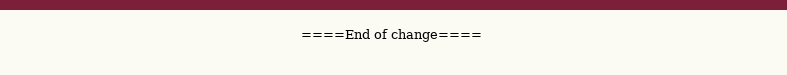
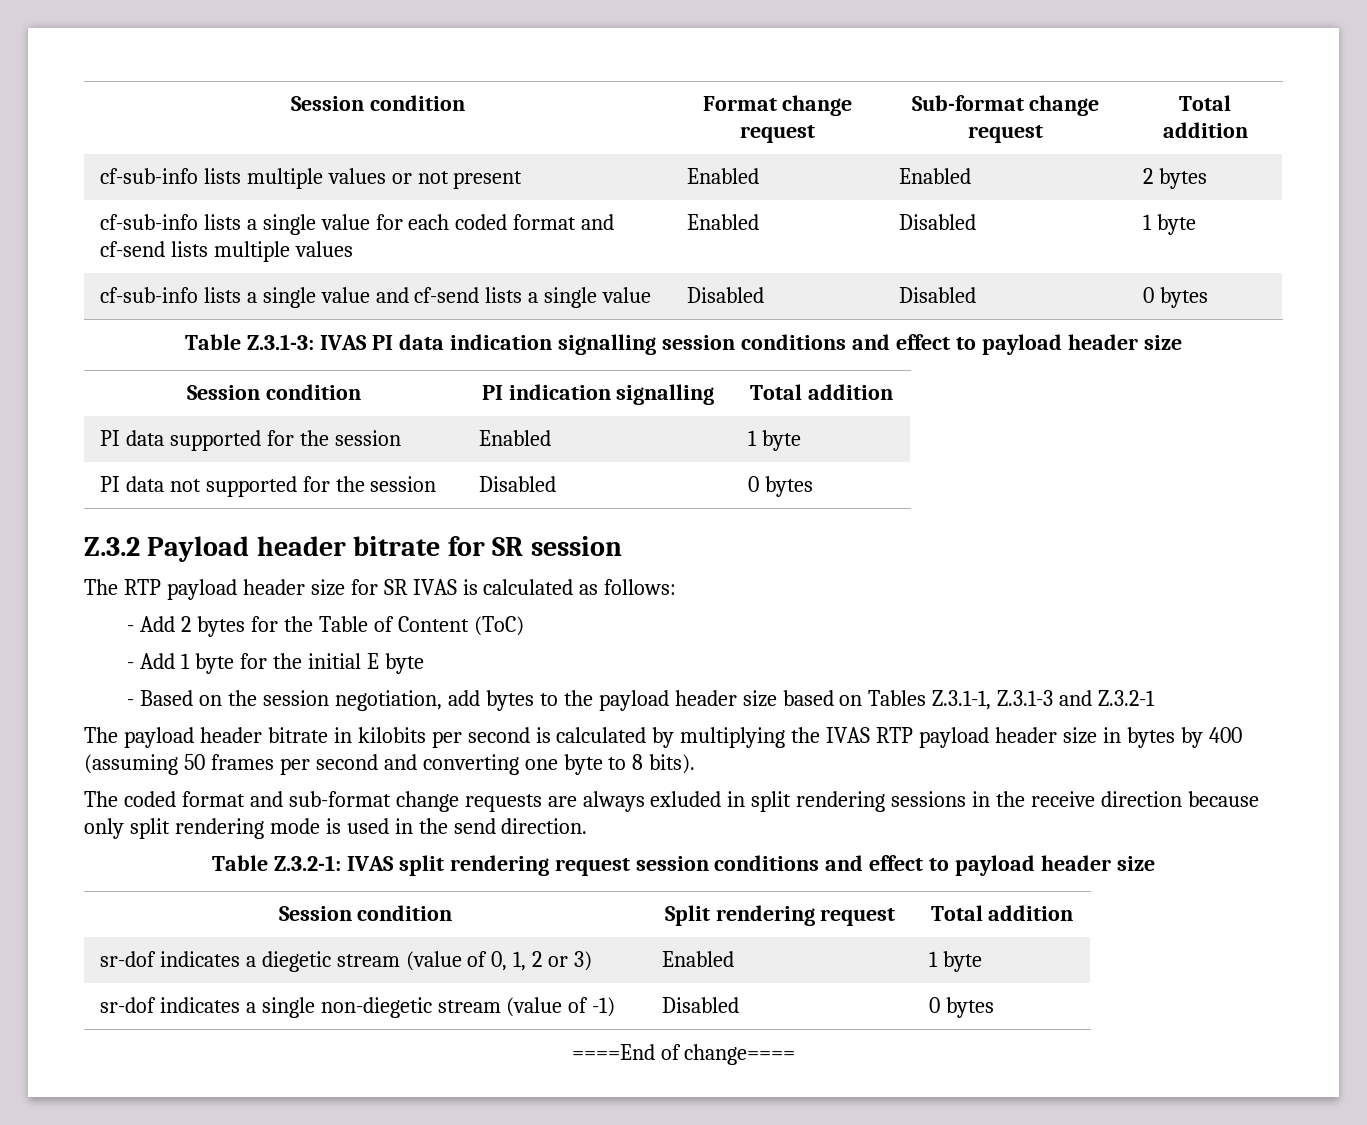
+ Session condition | Format change request | Sub-format change request | Total addition
+ cf-sub-info lists multiple values or not present | Enabled | Enabled | 2 bytes
+ cf-sub-info lists a single value for each coded format and cf-send lists multiple values | Enabled | Disabled | 1 byte
+ cf-sub-info lists a single value and cf-send lists a single value | Disabled | Disabled | 0 bytes
+ Table Z.3.1-3: IVAS PI data indication signalling session conditions and effect to payload header size
+ Session condition | PI indication signalling | Total addition
+ PI data supported for the session | Enabled | 1 byte
+ PI data not supported for the session | Disabled | 0 bytes
+ Z.3.2 Payload header bitrate for SR session
+ The RTP payload header size for SR IVAS is calculated as follows:
+ - Add 2 bytes for the Table of Content (ToC)
+ - Add 1 byte for the initial E byte
+ - Based on the session negotiation, add bytes to the payload header size based on Tables Z.3.1-1, Z.3.1-3 and Z.3.2-1
+ The payload header bitrate in kilobits per second is calculated by multiplying the IVAS RTP payload header size in bytes by 400 (assuming 50 frames per second and converting one byte to 8 bits).
+ The coded format and sub-format change requests are always exluded in split rendering sessions in the receive direction because only split rendering mode is used in the send direction.
+ Table Z.3.2-1: IVAS split rendering request session conditions and effect to payload header size
+ Session condition | Split rendering request | Total addition
+ sr-dof indicates a diegetic stream (value of 0, 1, 2 or 3) | Enabled | 1 byte
+ sr-dof indicates a single non-diegetic stream (value of -1) | Disabled | 0 bytes

